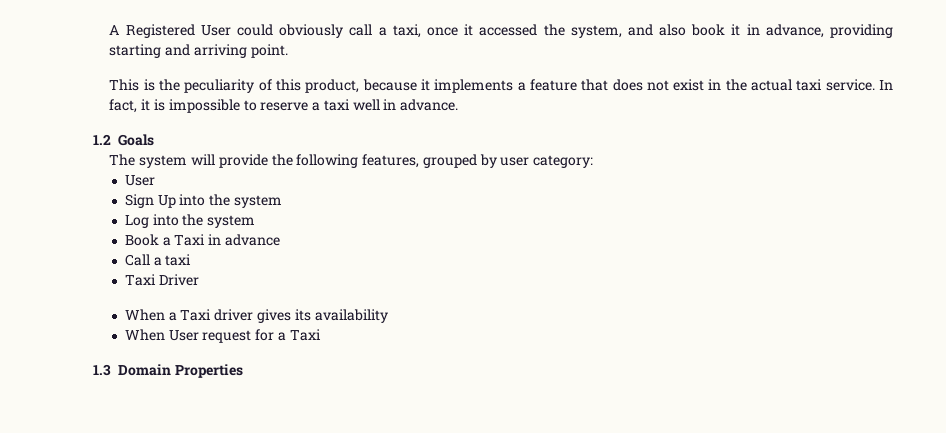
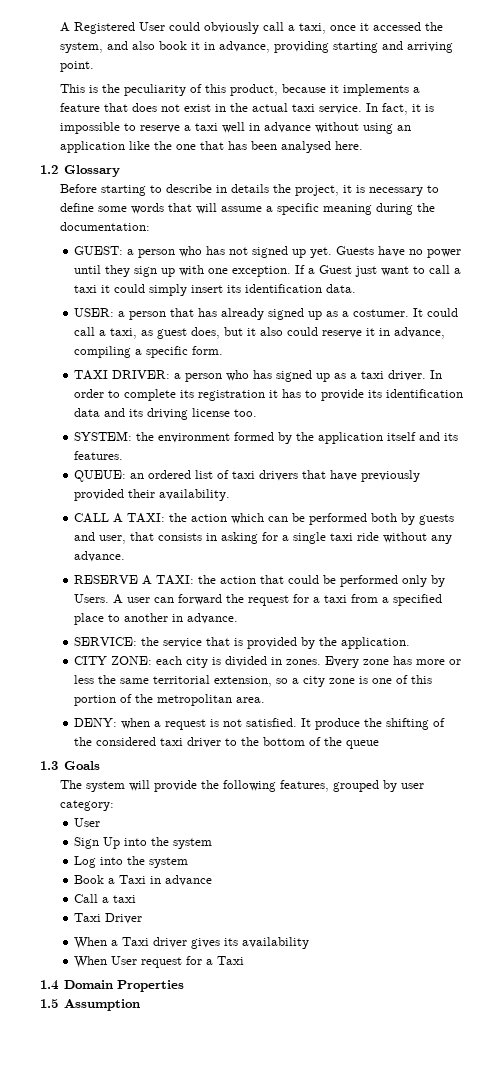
- In fact, it is impossible to reserve a taxi well in advance.
- 1.2 Goals
+ In fact, it is impossible to reserve a taxi well in advance without using an application like the one that has been analysed here.
+ 1.2 Glossary
+ Before starting to describe in details the project, it is necessary to define some words that will assume a specific meaning during the documentation:
+ GUEST: a person who has not signed up yet. Guests have no power until they sign up with one exception. If a Guest just want to call a taxi it could simply insert its identification data.
+ USER: a person that has already signed up as a costumer. It could call a taxi, as guest does, but it also could reserve it in advance, compiling a specific form.
+ TAXI DRIVER: a person who has signed up as a taxi driver. In order to complete its registration it has to provide its identification data and its driving license too.
+ SYSTEM: the environment formed by the application itself and its features.
+ QUEUE: an ordered list of taxi drivers that have previously provided their availability.
+ CALL A TAXI: the action which can be performed both by guests and user, that consists in asking for a single taxi ride without any advance.
+ RESERVE A TAXI: the action that could be performed only by Users. A user can forward the request for a taxi from a specified place to another in advance.
+ SERVICE: the service that is provided by the application.
+ CITY ZONE: each city is divided in zones. Every zone has more or less the same territorial extension, so a city zone is one of this portion of the metropolitan area.
+ DENY: when a request is not satisfied. It produce the shifting of the considered taxi driver to the bottom of the queue
+ 1.3 Goals
- 1.3 Domain Properties
+ 1.4 Domain Properties
+ 1.5 Assumption

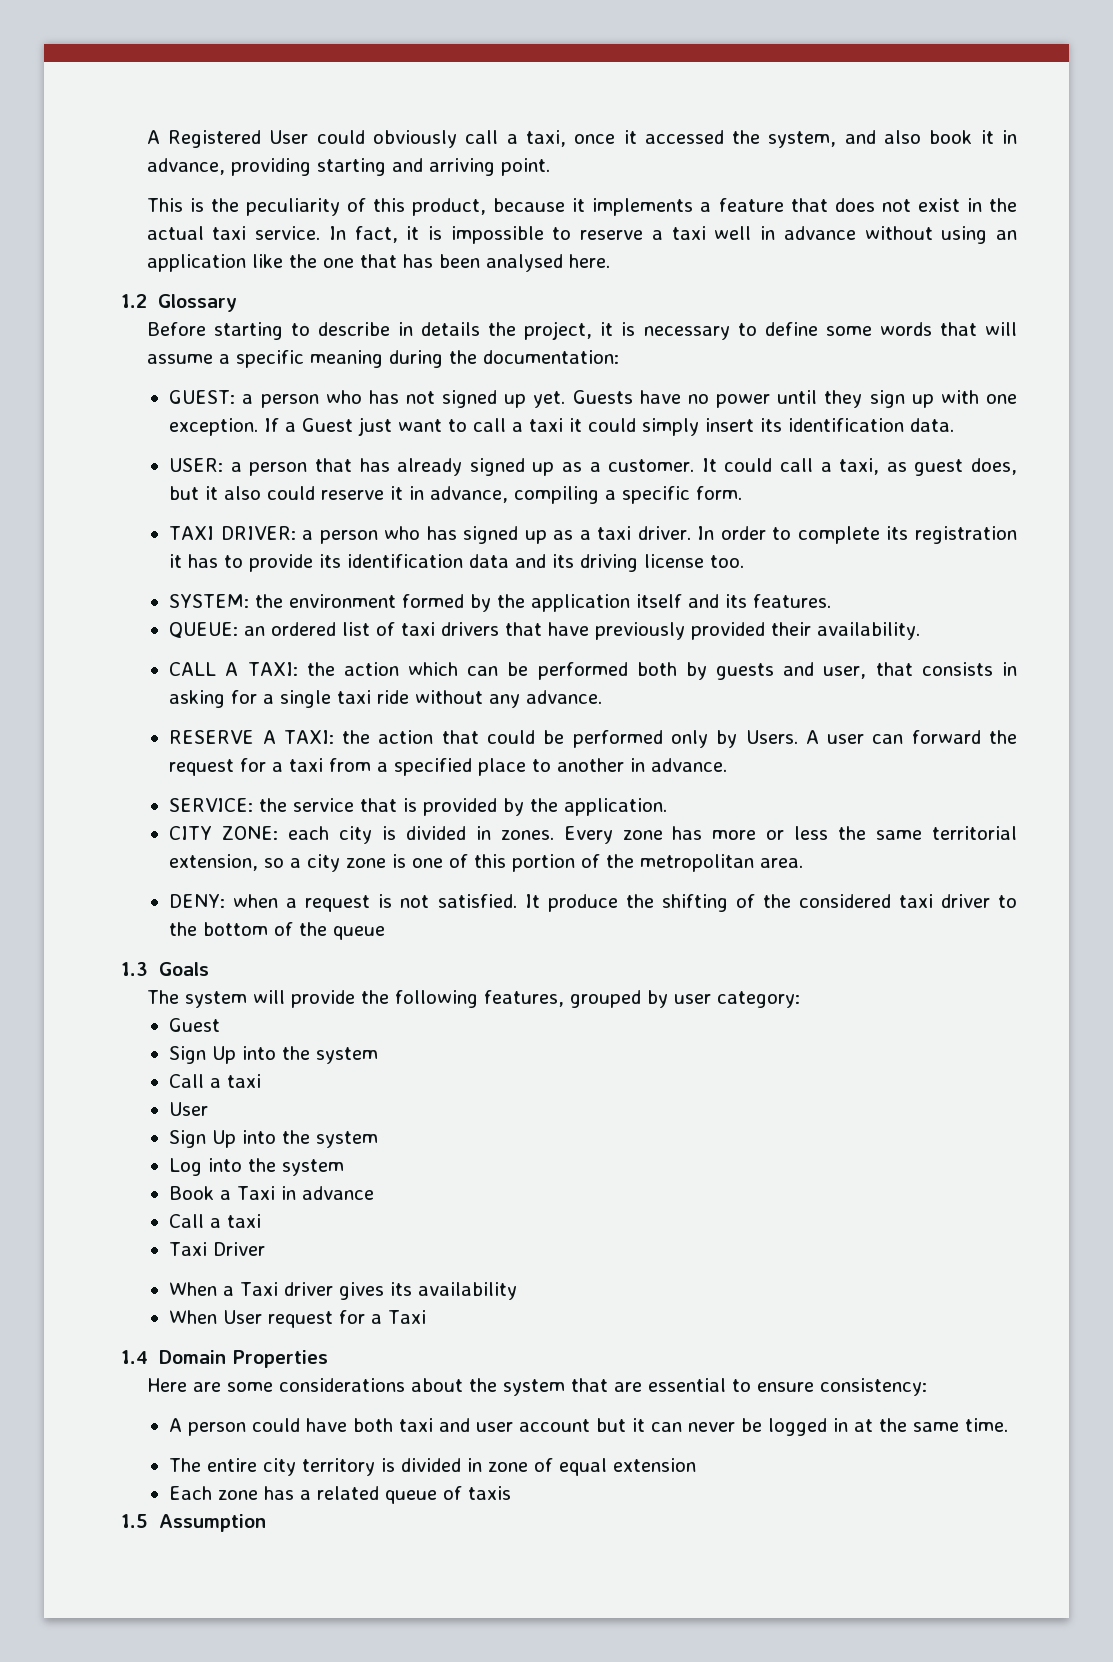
- USER: a person that has already signed up as a costumer.
+ USER: a person that has already signed up as a customer.
  The system will provide the following features, grouped by user category:
+ Guest
+ Sign Up into the system
+ Call a taxi
+ Here are some considerations about the system that are essential to ensure consistency:
+ A person could have both taxi and user account but it can never be logged in at the same time.
+ The entire city territory is divided in zone of equal extension
+ Each zone has a related queue of taxis

